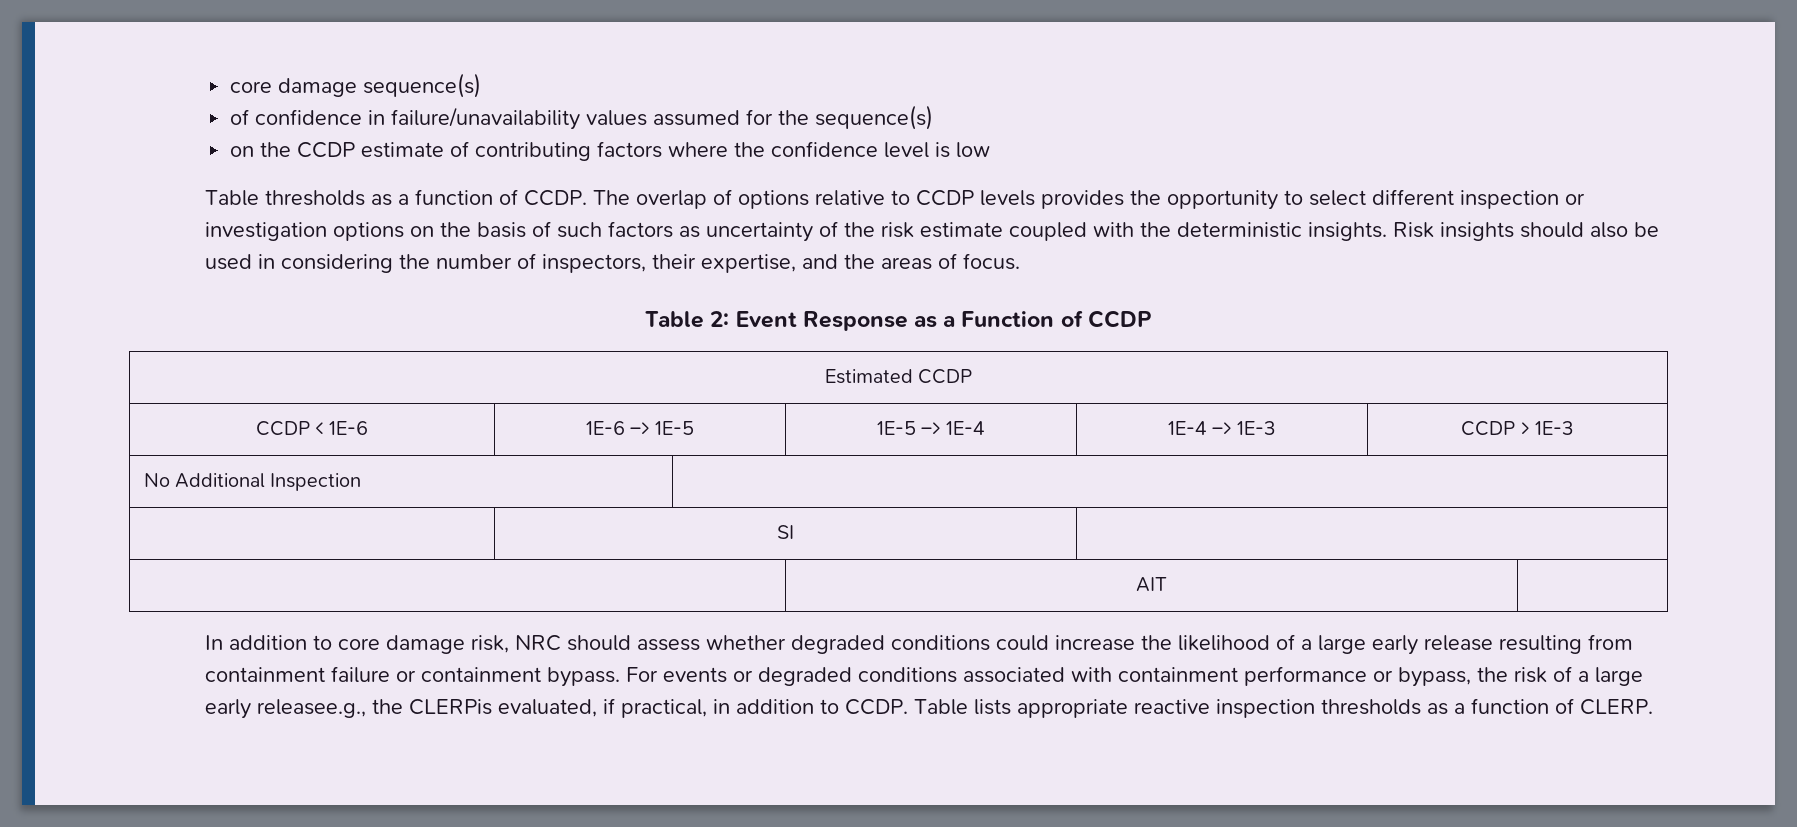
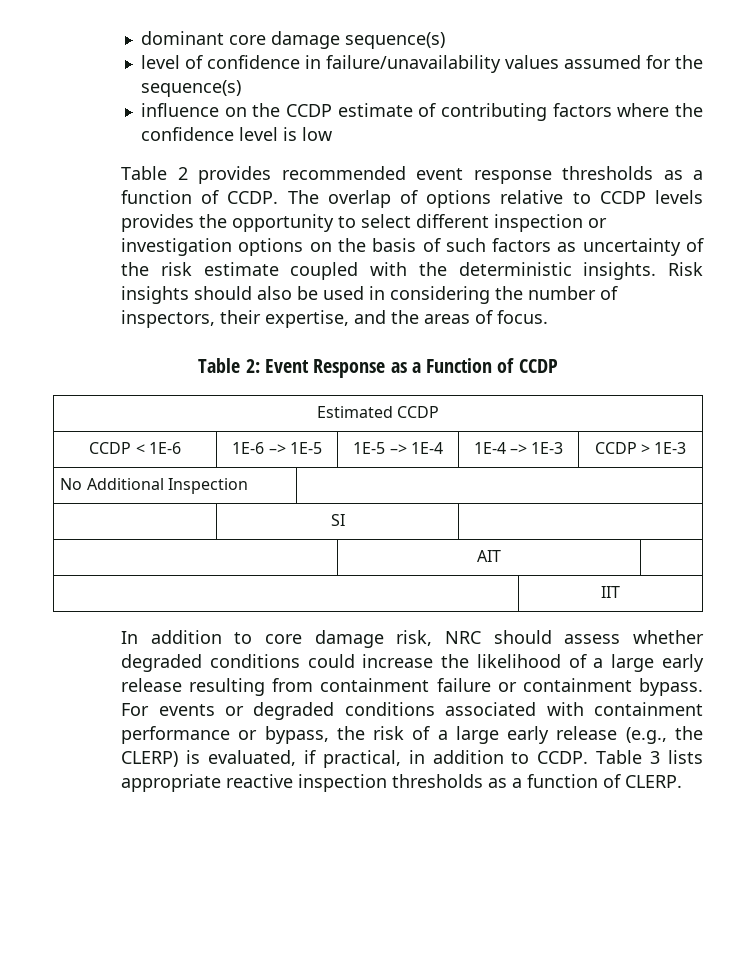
- core damage sequence(s)
+ dominant core damage sequence(s)
- of confidence in failure/unavailability values assumed for the sequence(s)
+ level of confidence in failure/unavailability values assumed for the sequence(s)
- on the CCDP estimate of contributing factors where the confidence level is low
+ influence on the CCDP estimate of contributing factors where the confidence level is low
- Table thresholds as a function of CCDP.
+ Table 2 provides recommended event response thresholds as a function of CCDP.
+ | IIT
- For events or degraded conditions associated with containment performance or bypass, the risk of a large early releasee.g., the CLERPis evaluated, if practical, in addition to CCDP.
+ For events or degraded conditions associated with containment performance or bypass, the risk of a large early release (e.g., the CLERP) is evaluated, if practical, in addition to CCDP.
- Table lists appropriate reactive inspection thresholds as a function of CLERP.
+ Table 3 lists appropriate reactive inspection thresholds as a function of CLERP.

